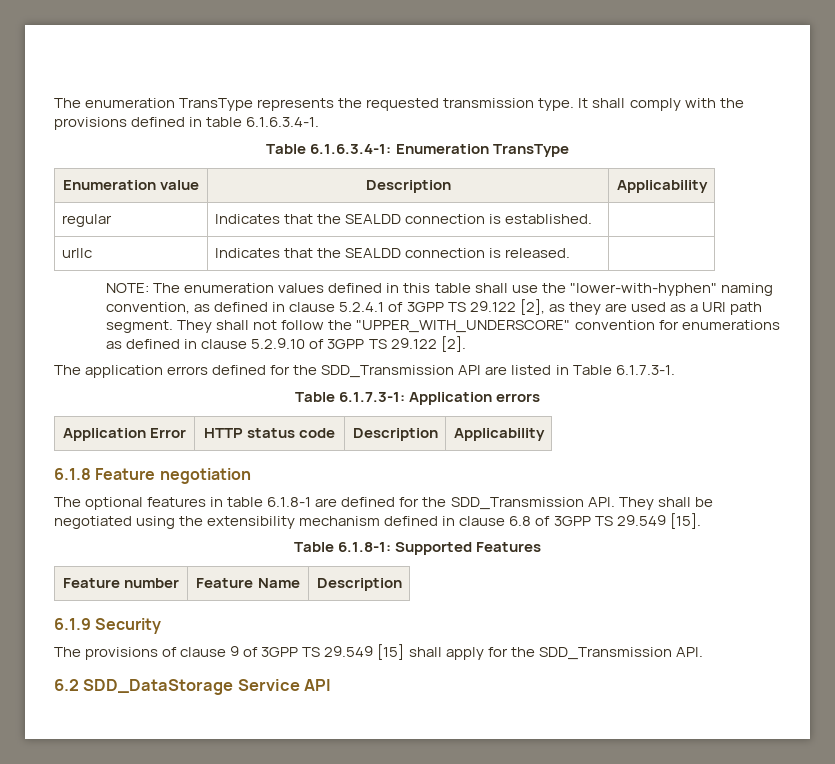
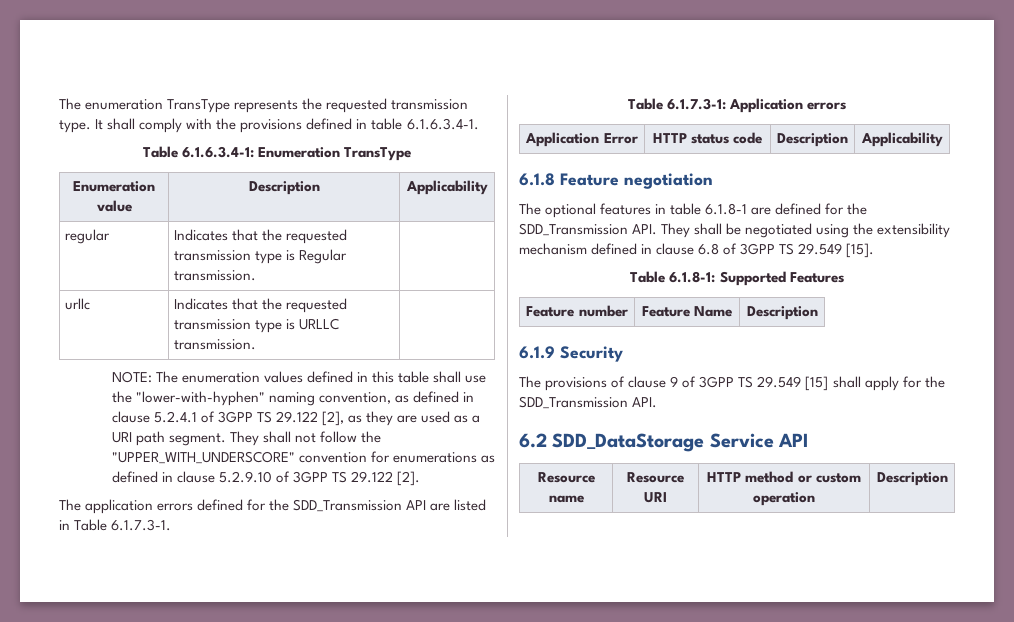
- regular | Indicates that the SEALDD connection is established. |
- urllc | Indicates that the SEALDD connection is released. |
+ regular | Indicates that the requested transmission type is Regular transmission. |
+ urllc | Indicates that the requested transmission type is URLLC transmission. |
+ Resource name | Resource URI | HTTP method or custom operation | Description

